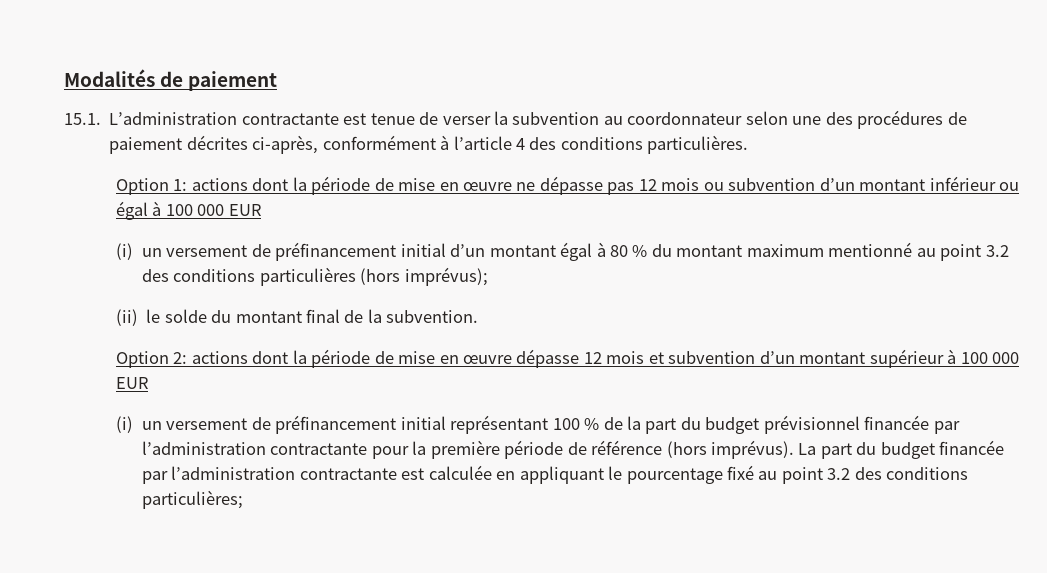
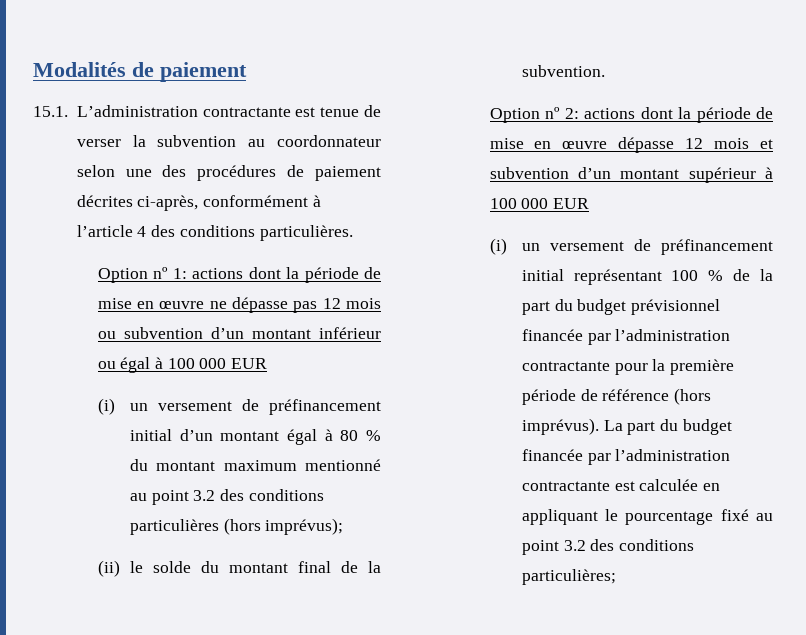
- Option 1: actions dont la période de mise en œuvre ne dépasse pas 12 mois ou subvention d’un montant inférieur ou égal à 100 000 EUR
+ Option nº 1: actions dont la période de mise en œuvre ne dépasse pas 12 mois ou subvention d’un montant inférieur ou égal à 100 000 EUR
- Option 2: actions dont la période de mise en œuvre dépasse 12 mois et subvention d’un montant supérieur à 100 000 EUR
+ Option nº 2: actions dont la période de mise en œuvre dépasse 12 mois et subvention d’un montant supérieur à 100 000 EUR

